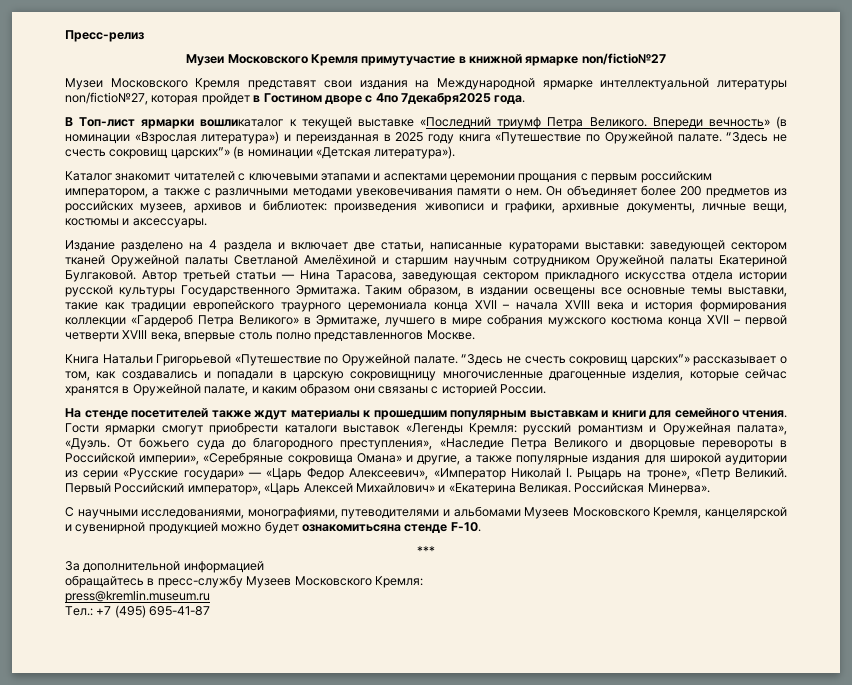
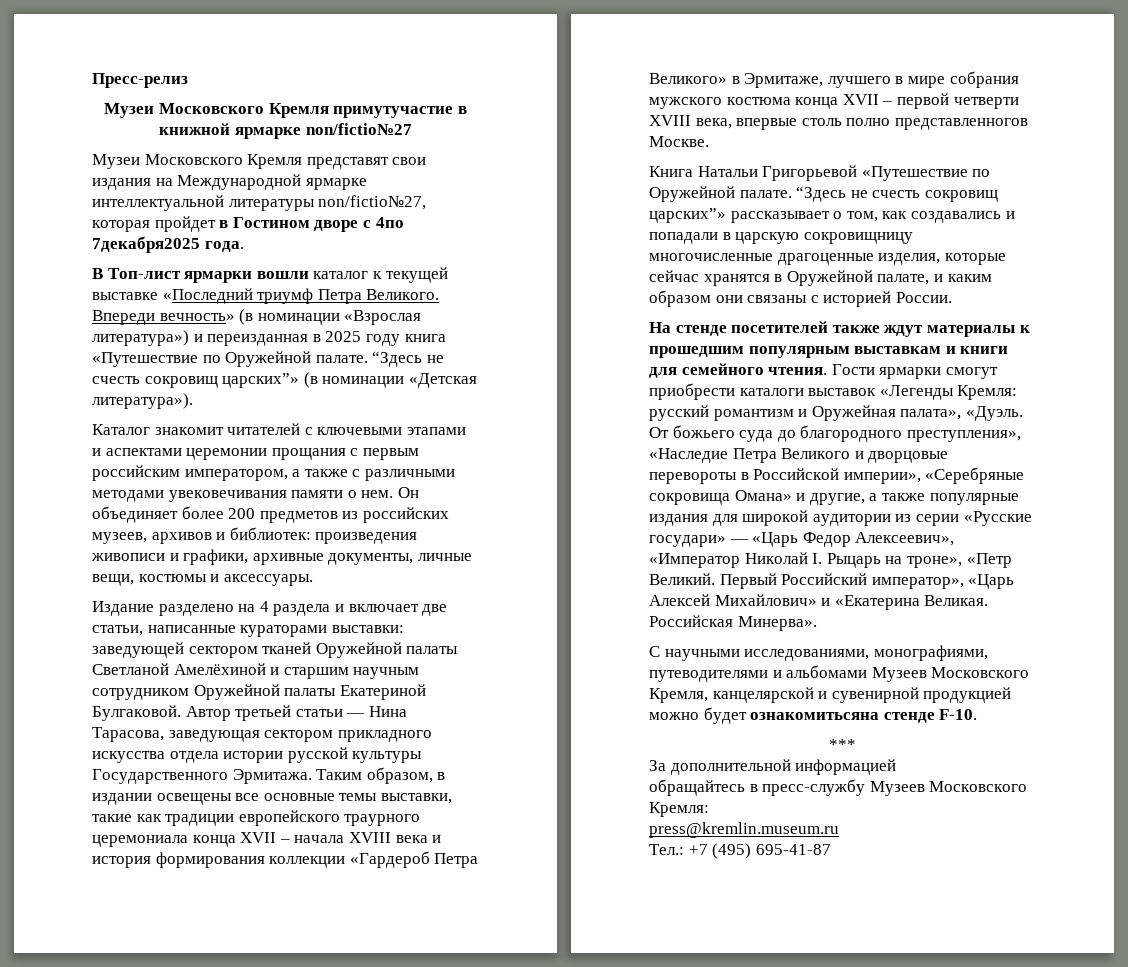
- В Топ-лист ярмарки вошликаталог к текущей выставке «Последний триумф Петра Великого.
+ В Топ-лист ярмарки вошли каталог к текущей выставке «Последний триумф Петра Великого.

